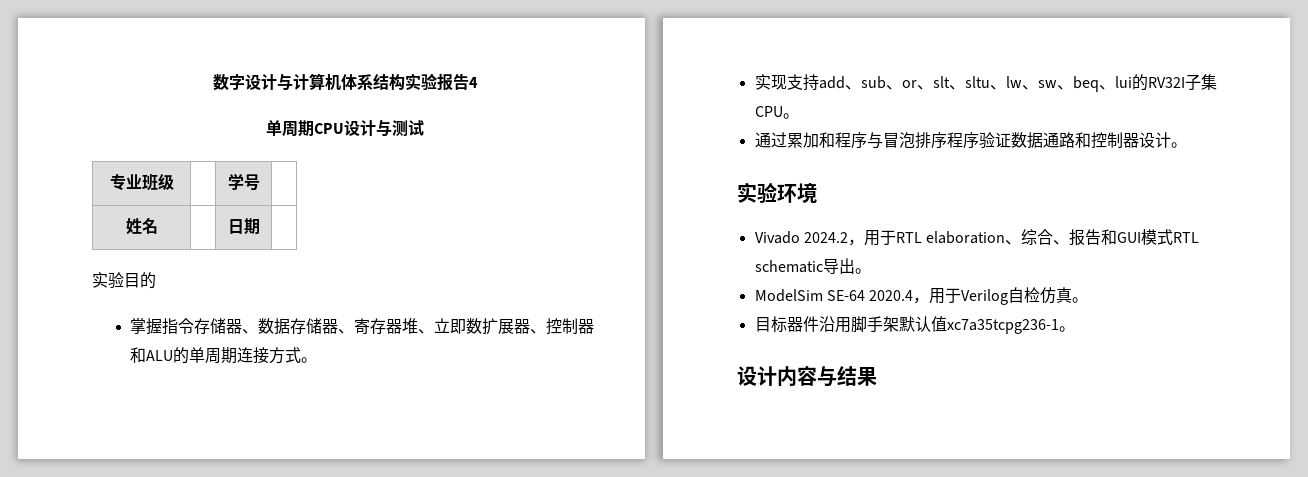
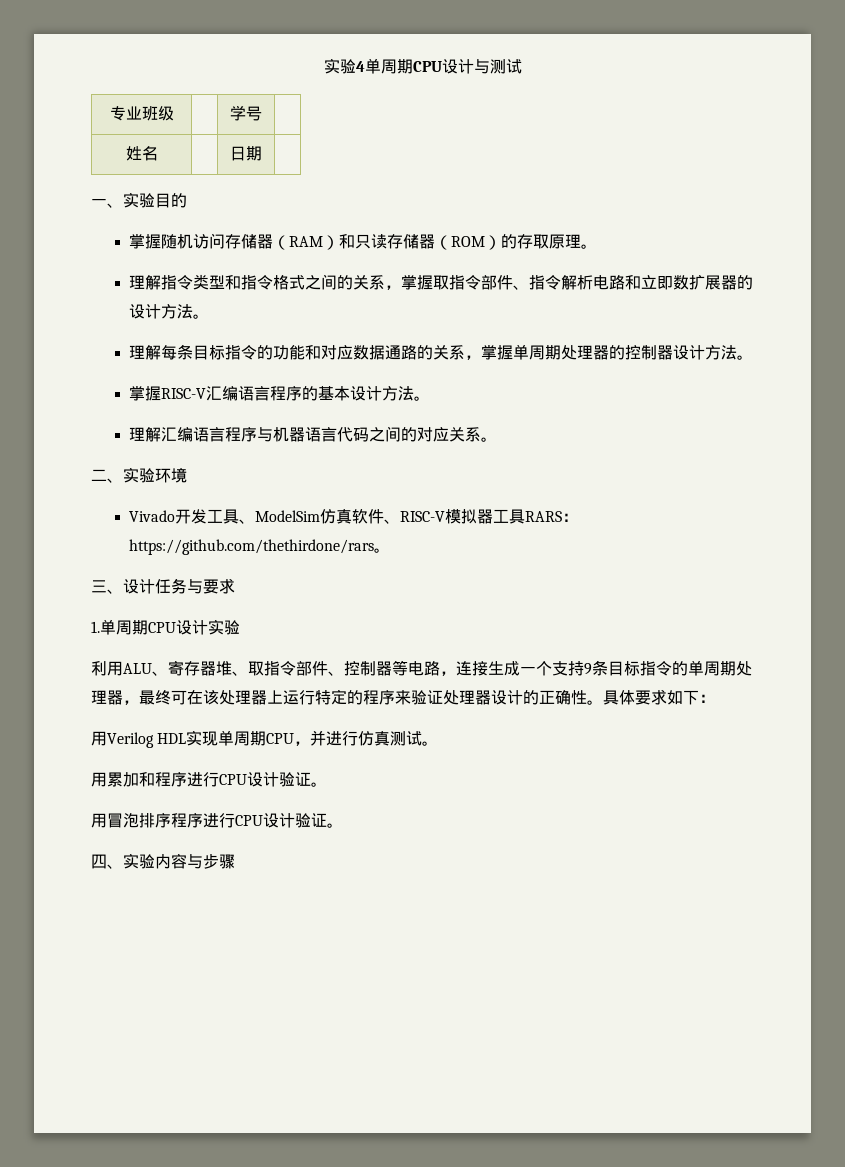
- 数字设计与计算机体系结构实验报告4
- 单周期CPU设计与测试
+ 实验4单周期CPU设计与测试
- 实验目的
+ 一、实验目的
- 掌握指令存储器、数据存储器、寄存器堆、立即数扩展器、控制器和ALU的单周期连接方式。
- 实现支持add、sub、or、slt、sltu、lw、sw、beq、lui的RV32I子集CPU。
- 通过累加和程序与冒泡排序程序验证数据通路和控制器设计。
- 实验环境
- Vivado 2024.2，用于RTL elaboration、综合、报告和GUI模式RTL schematic导出。
- ModelSim SE-64 2020.4，用于Verilog自检仿真。
- 目标器件沿用脚手架默认值xc7a35tcpg236-1。
- 设计内容与结果
+ 掌握随机访问存储器（RAM）和只读存储器（ROM）的存取原理。
+ 理解指令类型和指令格式之间的关系，掌握取指令部件、指令解析电路和立即数扩展器的设计方法。
+ 理解每条目标指令的功能和对应数据通路的关系，掌握单周期处理器的控制器设计方法。
+ 掌握RISC-V汇编语言程序的基本设计方法。
+ 理解汇编语言程序与机器语言代码之间的对应关系。
+ 二、实验环境
+ Vivado开发工具、ModelSim仿真软件、RISC-V模拟器工具RARS：https://github.com/thethirdone/rars。
+ 三、设计任务与要求
+ 1.单周期CPU设计实验
+ 利用ALU、寄存器堆、取指令部件、控制器等电路，连接生成一个支持9条目标指令的单周期处理器，最终可在该处理器上运行特定的程序来验证处理器设计的正确性。具体要求如下：
+ 用Verilog HDL实现单周期CPU，并进行仿真测试。
+ 用累加和程序进行CPU设计验证。
+ 用冒泡排序程序进行CPU设计验证。
+ 四、实验内容与步骤

